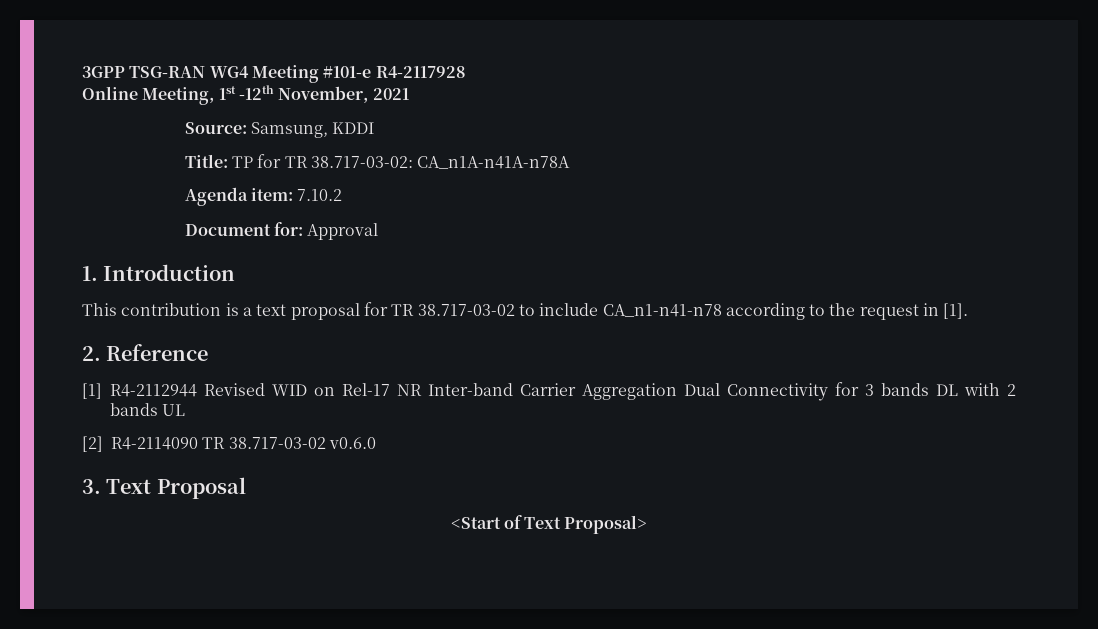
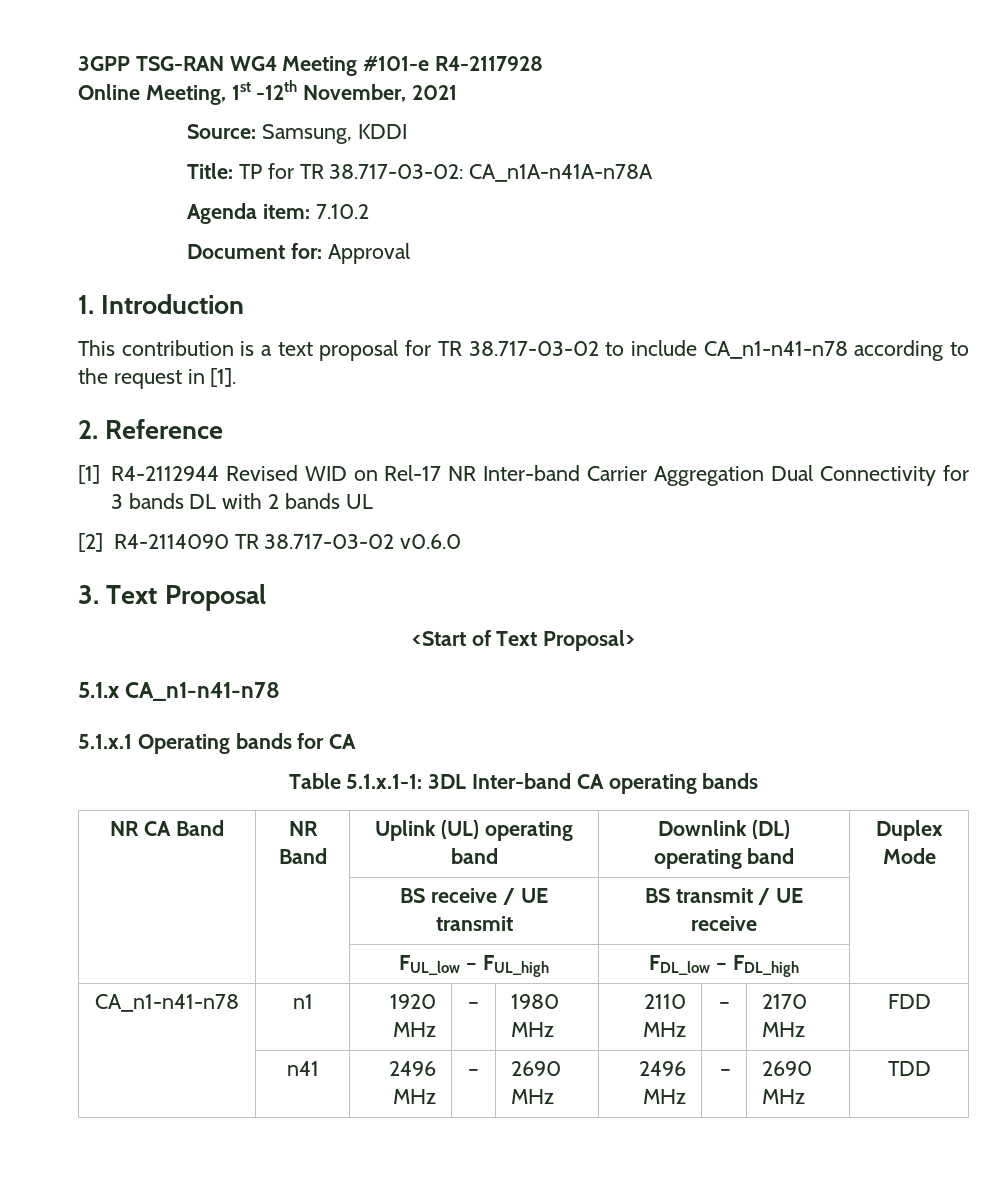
+ 5.1.x CA_n1-n41-n78
+ 5.1.x.1 Operating bands for CA
+ Table 5.1.x.1-1: 3DL Inter-band CA operating bands
+ NR CA Band | NR Band | Uplink (UL) operating band | Downlink (DL) operating band | Duplex Mode
+ | | BS receive / UE transmit | BS transmit / UE receive |
+ | | FUL_low – FUL_high | FDL_low – FDL_high |
+ CA_n1-n41-n78 | n1 | 1920 MHz | – | 1980 MHz | 2110 MHz | – | 2170 MHz | FDD
+ | n41 | 2496 MHz | – | 2690 MHz | 2496 MHz | – | 2690 MHz | TDD

